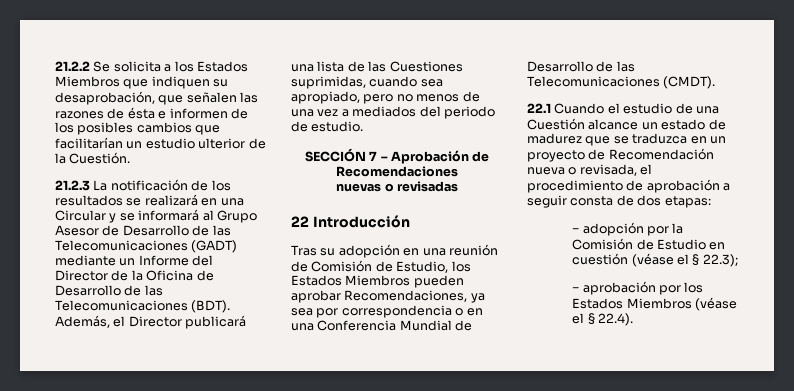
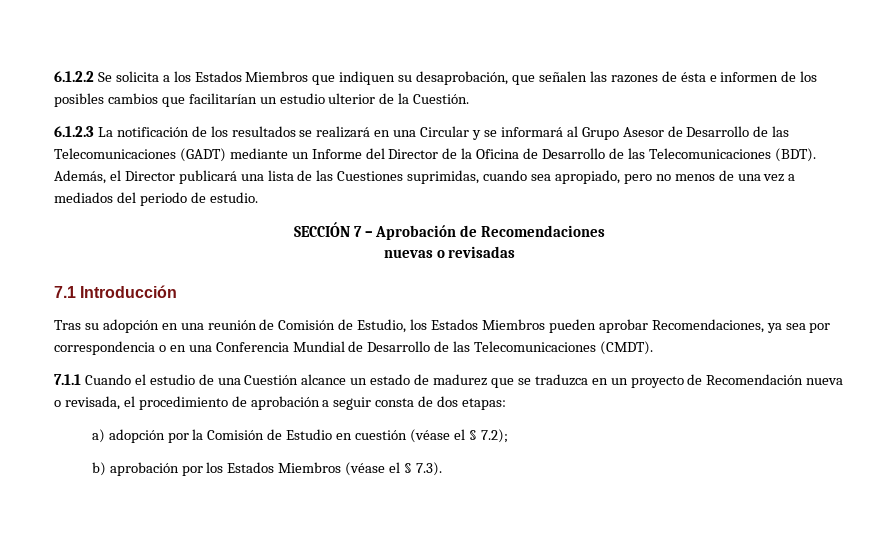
- 21.2.2 Se solicita a los Estados Miembros que indiquen su desaprobación, que señalen las razones de ésta e informen de los posibles cambios que facilitarían un estudio ulterior de la Cuestión.
+ 6.1.2.2 Se solicita a los Estados Miembros que indiquen su desaprobación, que señalen las razones de ésta e informen de los posibles cambios que facilitarían un estudio ulterior de la Cuestión.
- 21.2.3 La notificación de los resultados se realizará en una Circular y se informará al Grupo Asesor de Desarrollo de las Telecomunicaciones (GADT) mediante un Informe del Director de la Oficina de Desarrollo de las Telecomunicaciones (BDT).
+ 6.1.2.3 La notificación de los resultados se realizará en una Circular y se informará al Grupo Asesor de Desarrollo de las Telecomunicaciones (GADT) mediante un Informe del Director de la Oficina de Desarrollo de las Telecomunicaciones (BDT).
- 22 Introducción
+ 7.1 Introducción
- 22.1 Cuando el estudio de una Cuestión alcance un estado de madurez que se traduzca en un proyecto de Recomendación nueva o revisada, el procedimiento de aprobación a seguir consta de dos etapas:
+ 7.1.1 Cuando el estudio de una Cuestión alcance un estado de madurez que se traduzca en un proyecto de Recomendación nueva o revisada, el procedimiento de aprobación a seguir consta de dos etapas:
- − adopción por la Comisión de Estudio en cuestión (véase el § 22.3);
- − aprobación por los Estados Miembros (véase el § 22.4).
+ a) adopción por la Comisión de Estudio en cuestión (véase el § 7.2);
+ b) aprobación por los Estados Miembros (véase el § 7.3).

